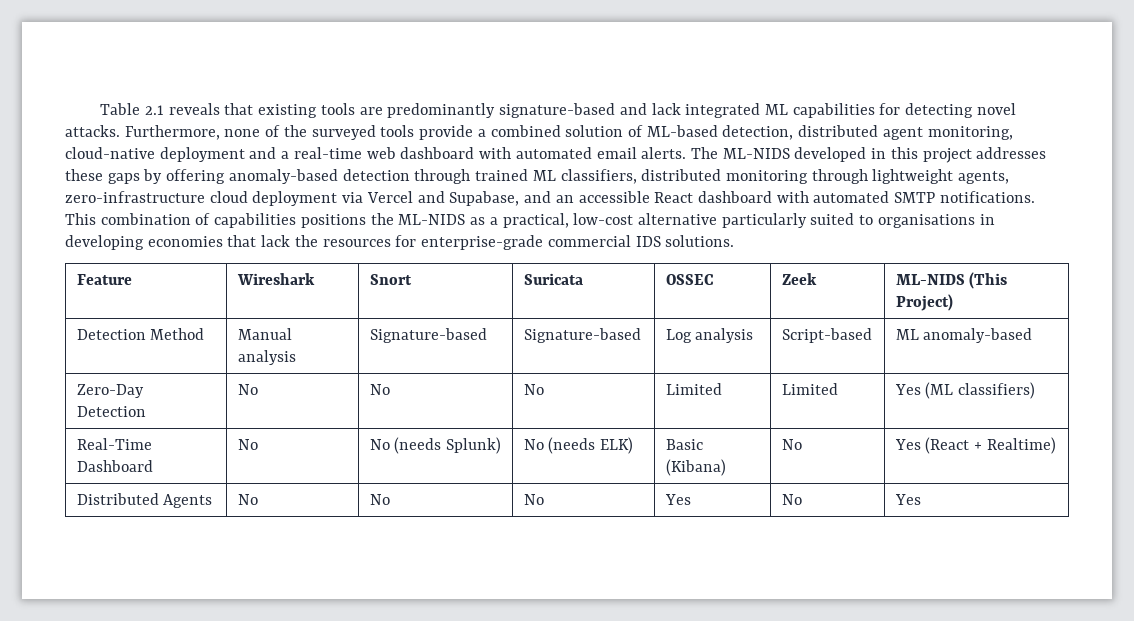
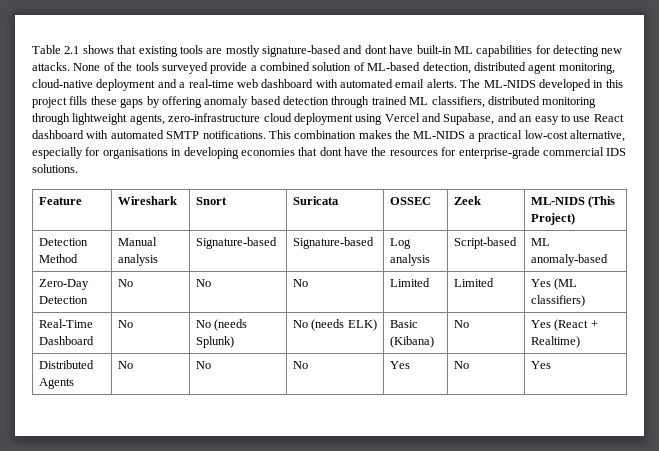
- Table 2.1 reveals that existing tools are predominantly signature-based and lack integrated ML capabilities for detecting novel attacks. Furthermore, none of the surveyed tools provide a combined solution of ML-based detection, distributed agent monitoring, cloud-native deployment and a real-time web dashboard with automated email alerts.
+ Table 2.1 shows that existing tools are mostly signature-based and dont have built-in ML capabilities for detecting new attacks. None of the tools surveyed provide a combined solution of ML-based detection, distributed agent monitoring, cloud-native deployment and a real-time web dashboard with automated email alerts.
- The ML-NIDS developed in this project addresses these gaps by offering anomaly-based detection through trained ML classifiers, distributed monitoring through lightweight agents, zero-infrastructure cloud deployment via Vercel and Supabase, and an accessible React dashboard with automated SMTP notifications.
+ The ML-NIDS developed in this project fills these gaps by offering anomaly based detection through trained ML classifiers, distributed monitoring through lightweight agents, zero-infrastructure cloud deployment using Vercel and Supabase, and an easy to use React dashboard with automated SMTP notifications.
- This combination of capabilities positions the ML-NIDS as a practical, low-cost alternative particularly suited to organisations in developing economies that lack the resources for enterprise-grade commercial IDS solutions.
+ This combination makes the ML-NIDS a practical low-cost alternative, especially for organisations in developing economies that dont have the resources for enterprise-grade commercial IDS solutions.

